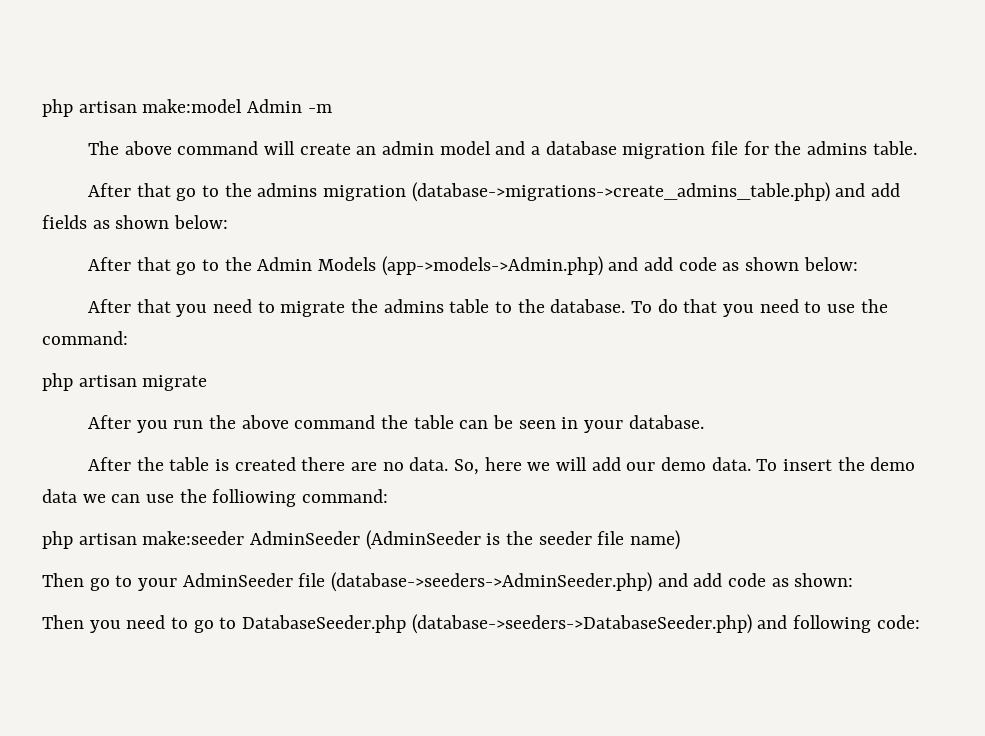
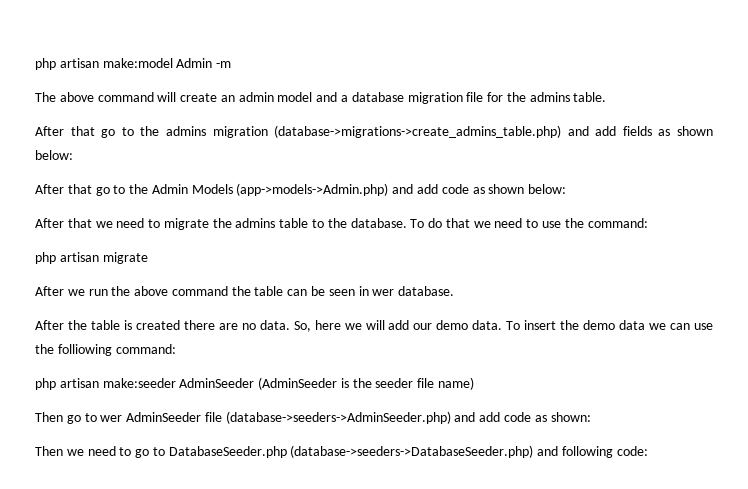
- After that you need to migrate the admins table to the database.
+ After that we need to migrate the admins table to the database.
- To do that you need to use the command:
+ To do that we need to use the command:
- After you run the above command the table can be seen in your database.
+ After we run the above command the table can be seen in wer database.
- Then go to your AdminSeeder file (database->seeders->AdminSeeder.php) and add code as shown:
+ Then go to wer AdminSeeder file (database->seeders->AdminSeeder.php) and add code as shown:
- Then you need to go to DatabaseSeeder.php (database->seeders->DatabaseSeeder.php) and following code:
+ Then we need to go to DatabaseSeeder.php (database->seeders->DatabaseSeeder.php) and following code:

